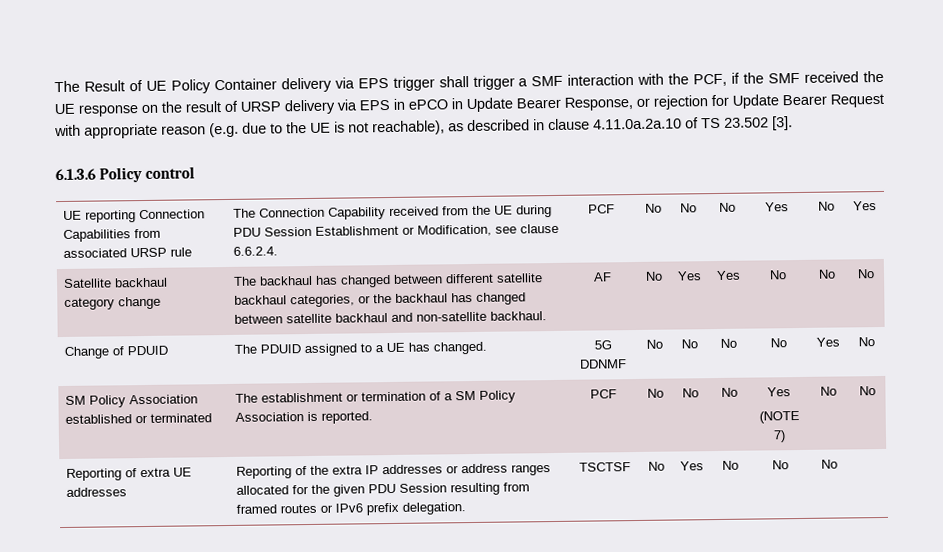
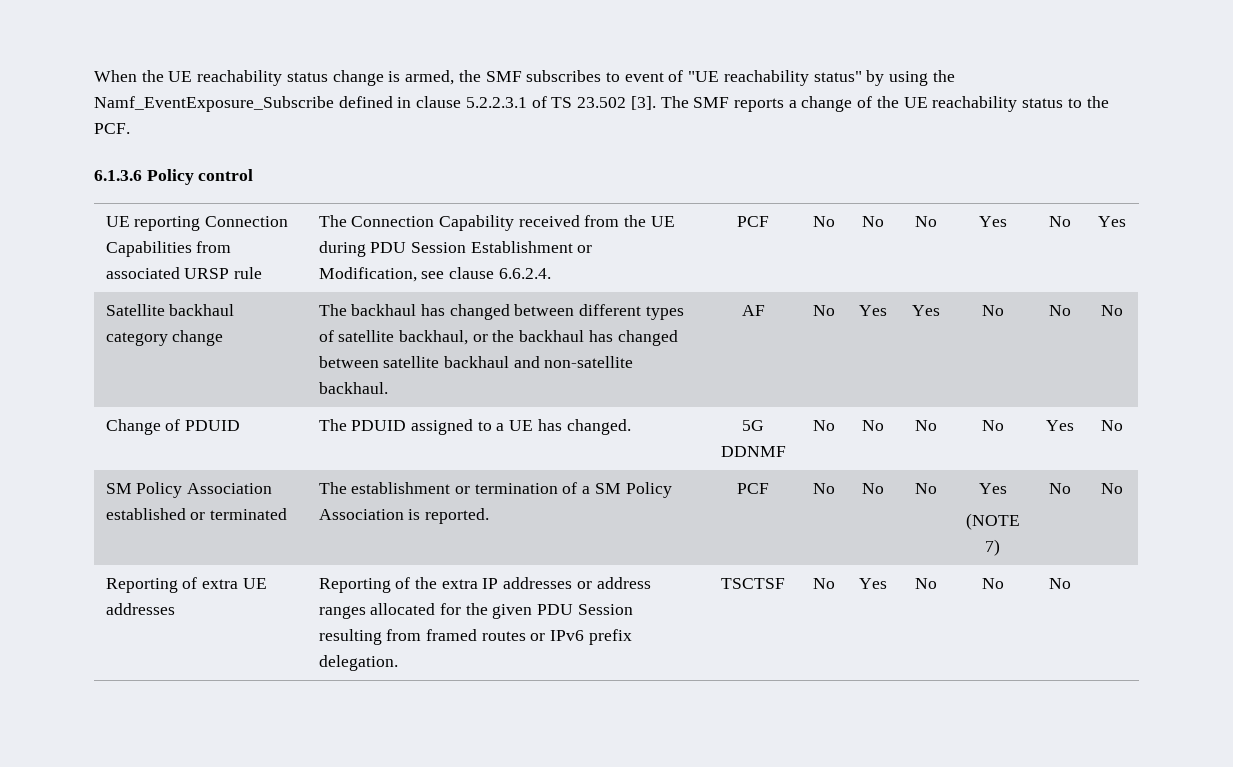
- The Result of UE Policy Container delivery via EPS trigger shall trigger a SMF interaction with the PCF, if the SMF received the UE response on the result of URSP delivery via EPS in ePCO in Update Bearer Response, or rejection for Update Bearer Request with appropriate reason (e.g. due to the UE is not reachable), as described in clause 4.11.0a.2a.10 of TS 23.502 [3].
+ When the UE reachability status change is armed, the SMF subscribes to event of "UE reachability status" by using the Namf_EventExposure_Subscribe defined in clause 5.2.2.3.1 of TS 23.502 [3]. The SMF reports a change of the UE reachability status to the PCF.
- Satellite backhaul category change | The backhaul has changed between different satellite backhaul categories, or the backhaul has changed between satellite backhaul and non-satellite backhaul. | AF | No | Yes | Yes | No | No | No
+ Satellite backhaul category change | The backhaul has changed between different types of satellite backhaul, or the backhaul has changed between satellite backhaul and non-satellite backhaul. | AF | No | Yes | Yes | No | No | No

